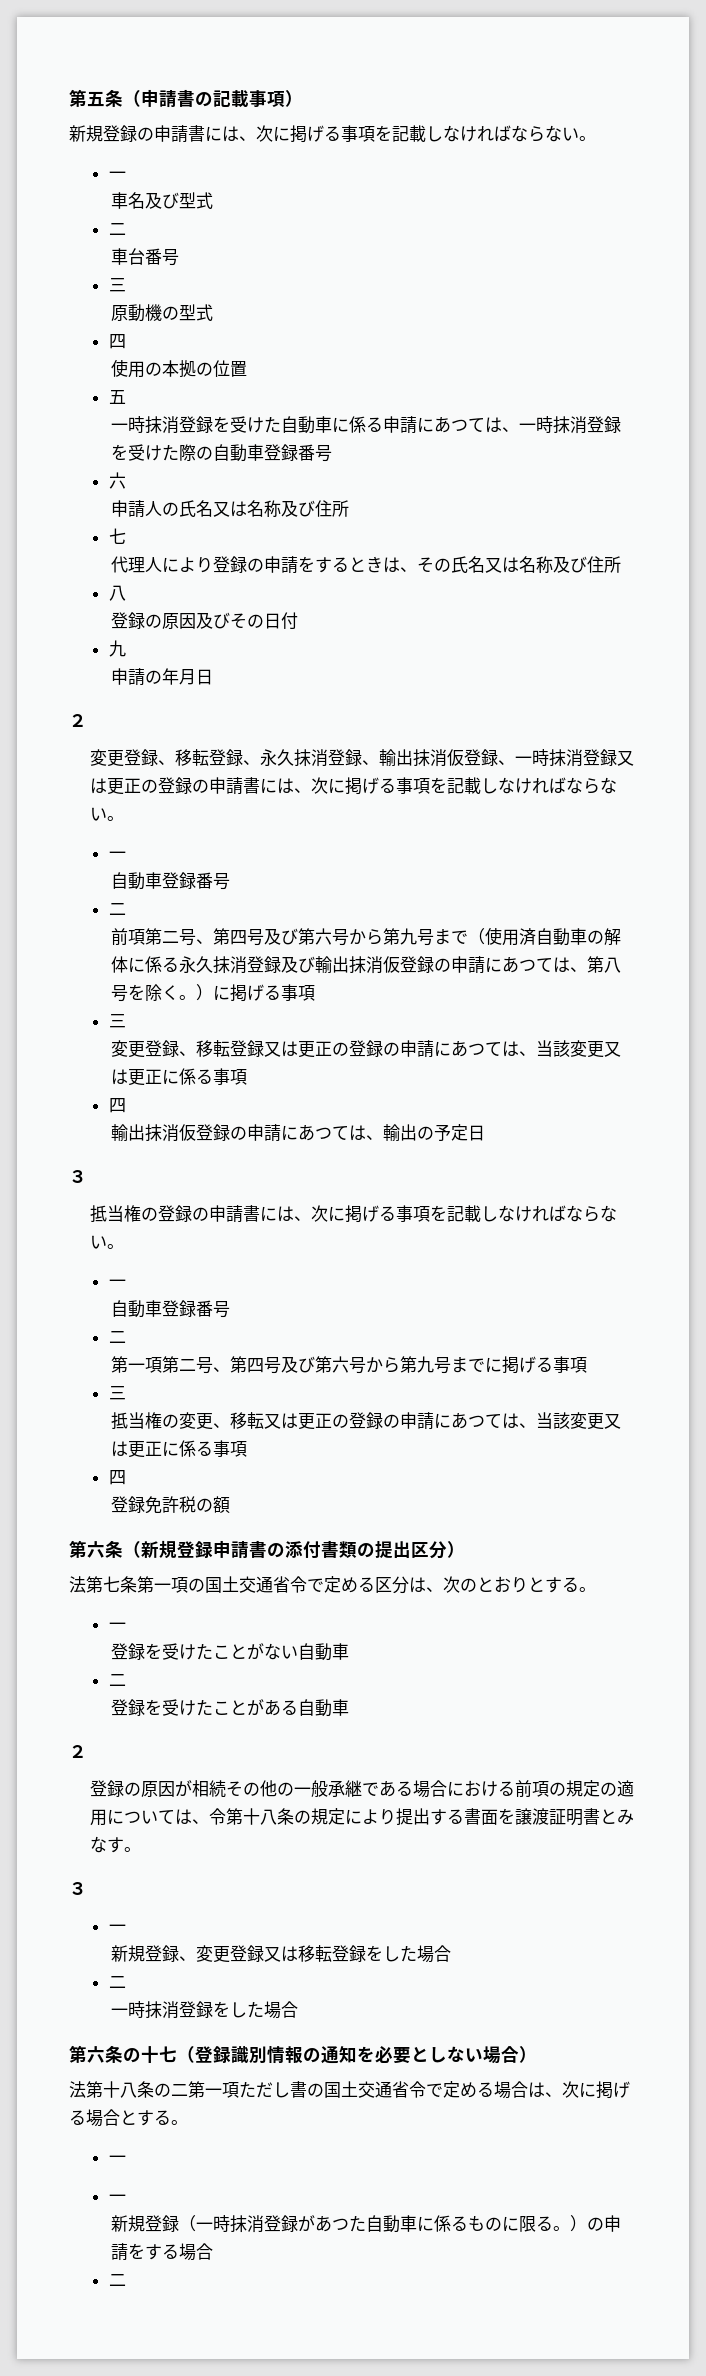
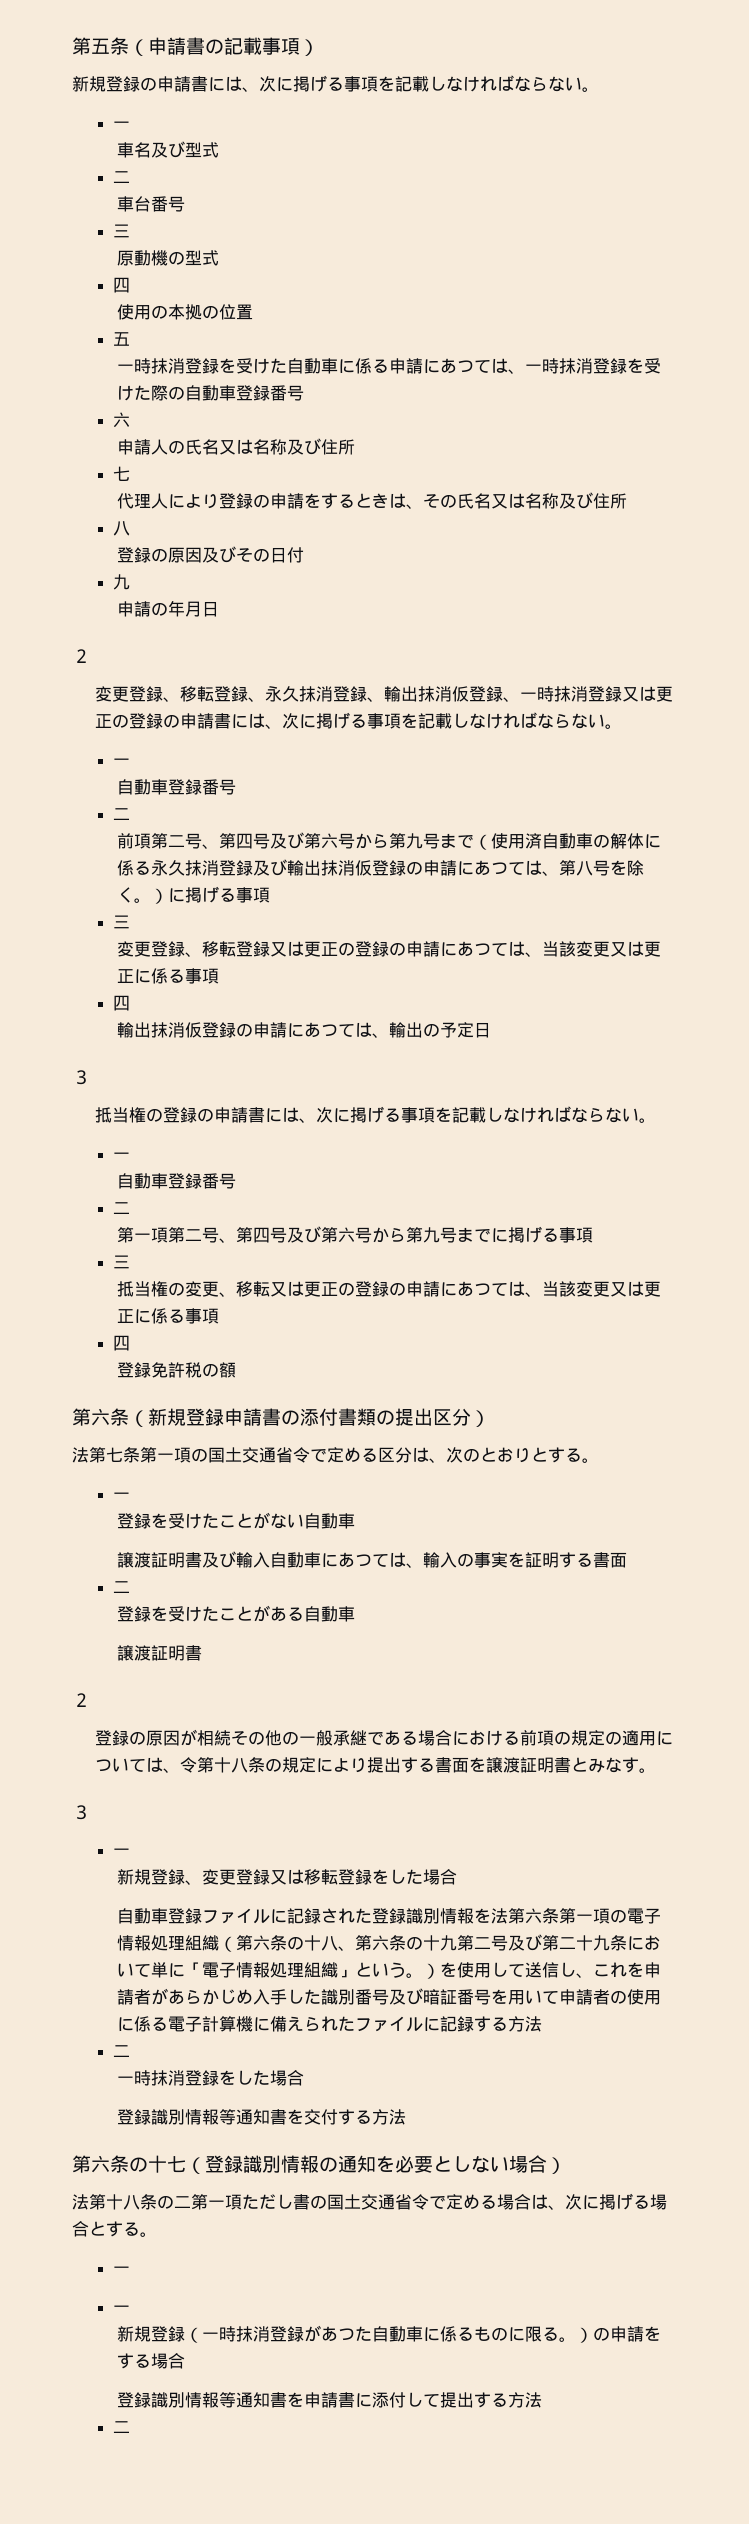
+ 譲渡証明書及び輸入自動車にあつては、輸入の事実を証明する書面
  登録を受けたことがある自動車
+ 譲渡証明書
+ 自動車登録ファイルに記録された登録識別情報を法第六条第一項の電子情報処理組織（第六条の十八、第六条の十九第二号及び第二十九条において単に「電子情報処理組織」という。）を使用して送信し、これを申請者があらかじめ入手した識別番号及び暗証番号を用いて申請者の使用に係る電子計算機に備えられたファイルに記録する方法
+ 登録識別情報等通知書を交付する方法
+ 登録識別情報等通知書を申請書に添付して提出する方法

